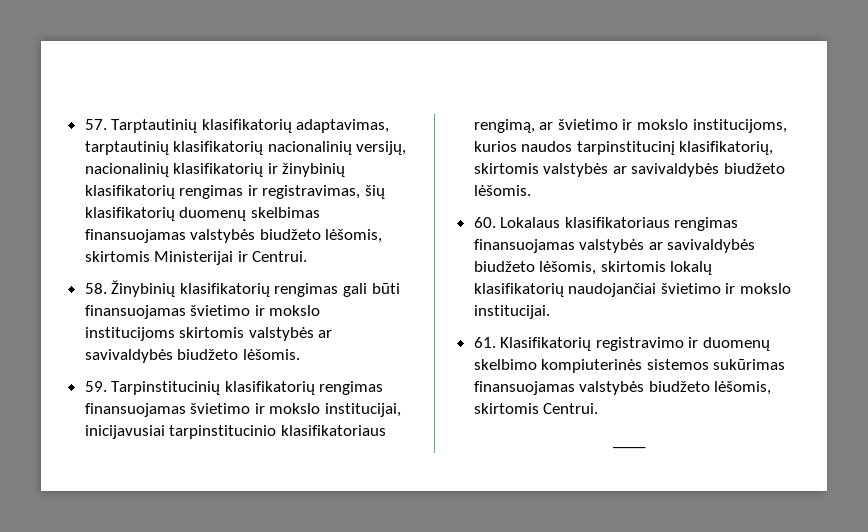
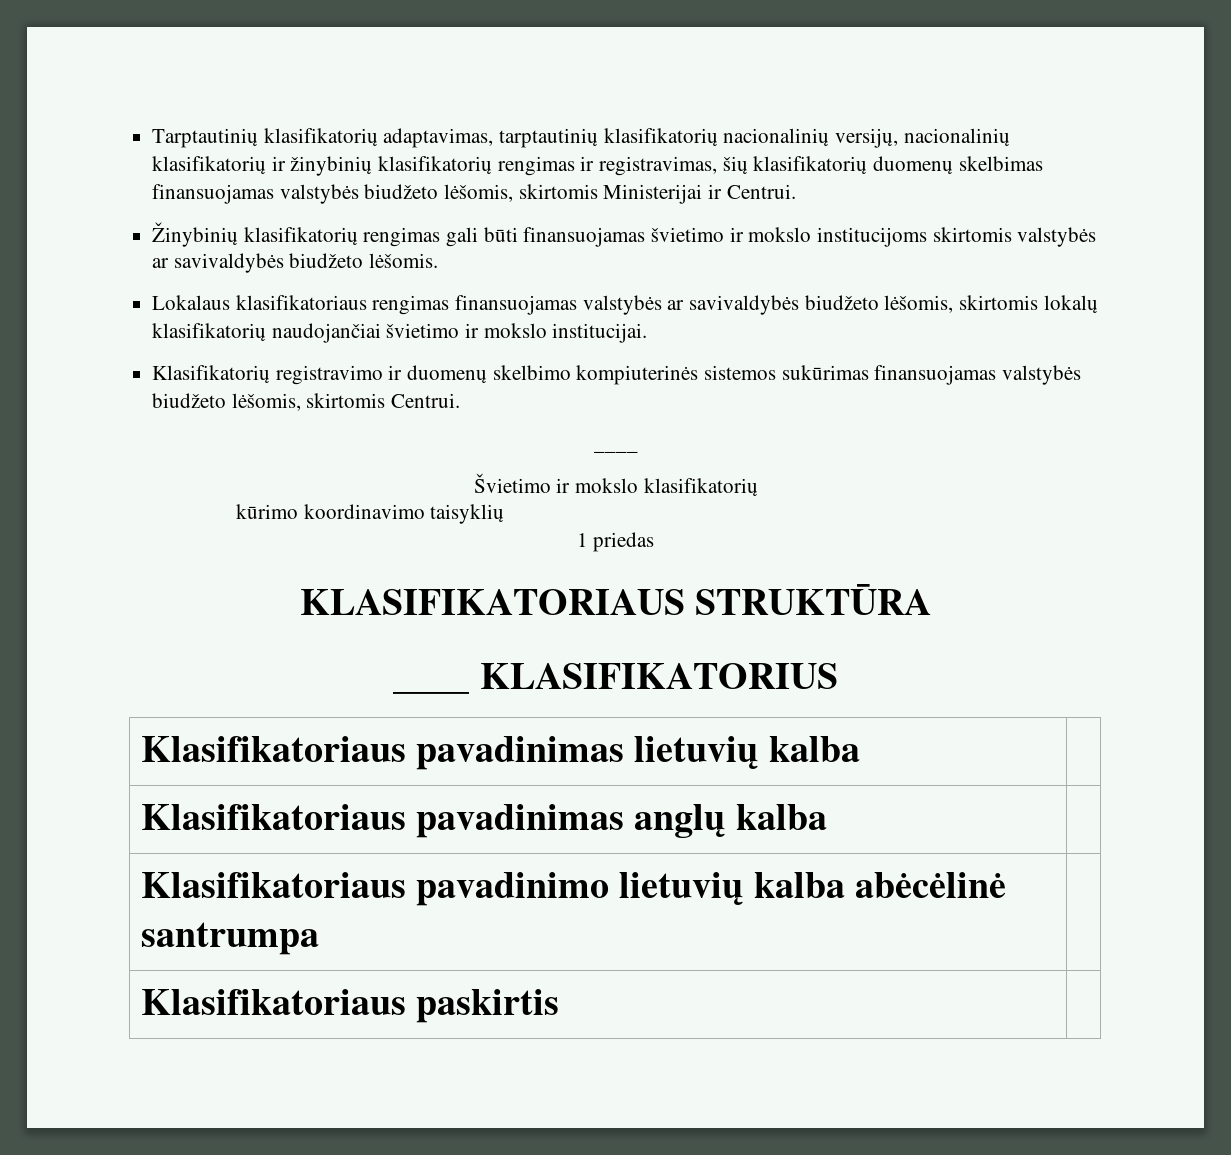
- 57. Tarptautinių klasifikatorių adaptavimas, tarptautinių klasifikatorių nacionalinių versijų, nacionalinių klasifikatorių ir žinybinių klasifikatorių rengimas ir registravimas, šių klasifikatorių duomenų skelbimas finansuojamas valstybės biudžeto lėšomis, skirtomis Ministerijai ir Centrui.
+ Tarptautinių klasifikatorių adaptavimas, tarptautinių klasifikatorių nacionalinių versijų, nacionalinių klasifikatorių ir žinybinių klasifikatorių rengimas ir registravimas, šių klasifikatorių duomenų skelbimas finansuojamas valstybės biudžeto lėšomis, skirtomis Ministerijai ir Centrui.
- 58. Žinybinių klasifikatorių rengimas gali būti finansuojamas švietimo ir mokslo institucijoms skirtomis valstybės ar savivaldybės biudžeto lėšomis.
+ Žinybinių klasifikatorių rengimas gali būti finansuojamas švietimo ir mokslo institucijoms skirtomis valstybės ar savivaldybės biudžeto lėšomis.
- 59. Tarpinstitucinių klasifikatorių rengimas finansuojamas švietimo ir mokslo institucijai, inicijavusiai tarpinstitucinio klasifikatoriaus rengimą, ar švietimo ir mokslo institucijoms, kurios naudos tarpinstitucinį klasifikatorių, skirtomis valstybės ar savivaldybės biudžeto lėšomis.
- 60. Lokalaus klasifikatoriaus rengimas finansuojamas valstybės ar savivaldybės biudžeto lėšomis, skirtomis lokalų klasifikatorių naudojančiai švietimo ir mokslo institucijai.
+ Lokalaus klasifikatoriaus rengimas finansuojamas valstybės ar savivaldybės biudžeto lėšomis, skirtomis lokalų klasifikatorių naudojančiai švietimo ir mokslo institucijai.
- 61. Klasifikatorių registravimo ir duomenų skelbimo kompiuterinės sistemos sukūrimas finansuojamas valstybės biudžeto lėšomis, skirtomis Centrui.
+ Klasifikatorių registravimo ir duomenų skelbimo kompiuterinės sistemos sukūrimas finansuojamas valstybės biudžeto lėšomis, skirtomis Centrui.
+ Švietimo ir mokslo klasifikatorių
+ kūrimo koordinavimo taisyklių
+ 1 priedas
+ KLASIFIKATORIAUS STRUKTŪRA
+ ____ KLASIFIKATORIUS
+ Klasifikatoriaus pavadinimas lietuvių kalba |
+ Klasifikatoriaus pavadinimas anglų kalba |
+ Klasifikatoriaus pavadinimo lietuvių kalba abėcėlinė santrumpa |
+ Klasifikatoriaus paskirtis |

